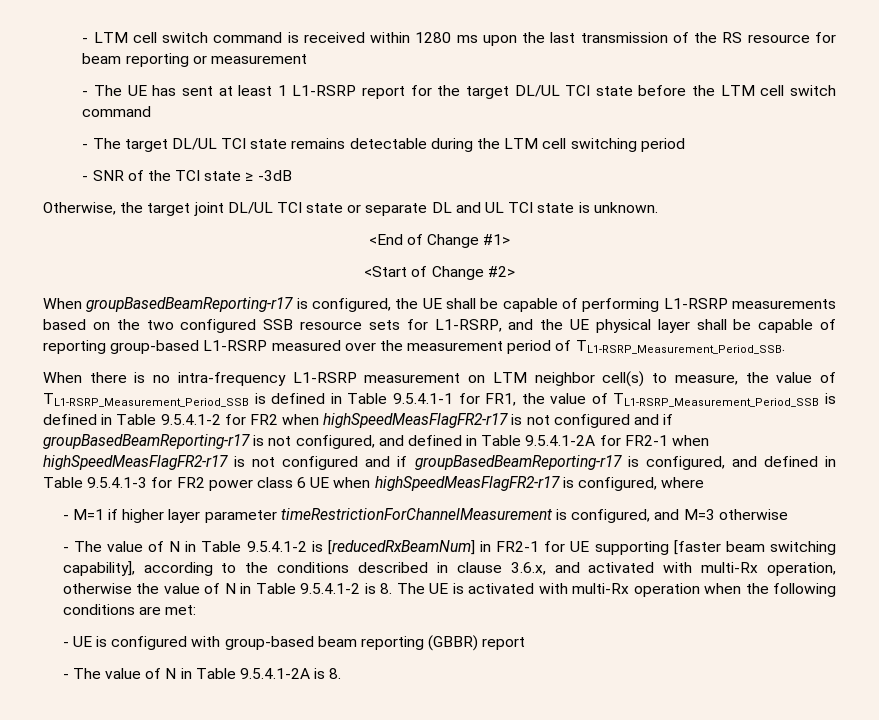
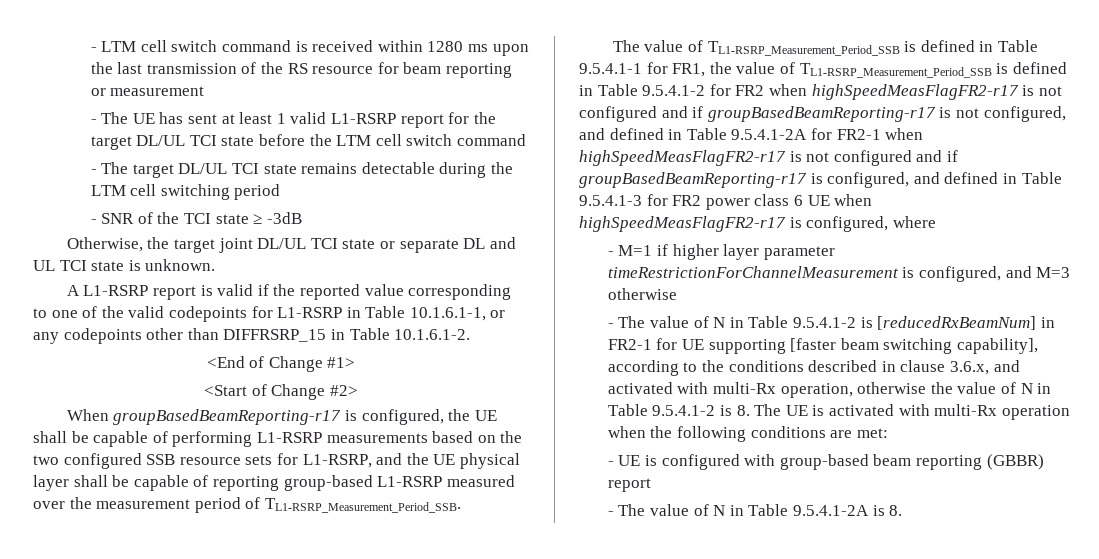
- - The UE has sent at least 1 L1-RSRP report for the target DL/UL TCI state before the LTM cell switch command
+ - The UE has sent at least 1 valid L1-RSRP report for the target DL/UL TCI state before the LTM cell switch command
+ A L1-RSRP report is valid if the reported value corresponding to one of the valid codepoints for L1-RSRP in Table 10.1.6.1-1, or any codepoints other than DIFFRSRP_15 in Table 10.1.6.1-2.
- When there is no intra-frequency L1-RSRP measurement on LTM neighbor cell(s) to measure, the value of TL1-RSRP_Measurement_Period_SSB is defined in Table 9.5.4.1-1 for FR1, the value of TL1-RSRP_Measurement_Period_SSB is defined in Table 9.5.4.1-2 for FR2 when highSpeedMeasFlagFR2-r17 is not configured and if groupBasedBeamReporting-r17 is not configured, and defined in Table 9.5.4.1-2A for FR2-1 when highSpeedMeasFlagFR2-r17 is not configured and if groupBasedBeamReporting-r17 is configured, and defined in Table 9.5.4.1-3 for FR2 power class 6 UE when highSpeedMeasFlagFR2-r17 is configured, where
+ The value of TL1-RSRP_Measurement_Period_SSB is defined in Table 9.5.4.1-1 for FR1, the value of TL1-RSRP_Measurement_Period_SSB is defined in Table 9.5.4.1-2 for FR2 when highSpeedMeasFlagFR2-r17 is not configured and if groupBasedBeamReporting-r17 is not configured, and defined in Table 9.5.4.1-2A for FR2-1 when highSpeedMeasFlagFR2-r17 is not configured and if groupBasedBeamReporting-r17 is configured, and defined in Table 9.5.4.1-3 for FR2 power class 6 UE when highSpeedMeasFlagFR2-r17 is configured, where

